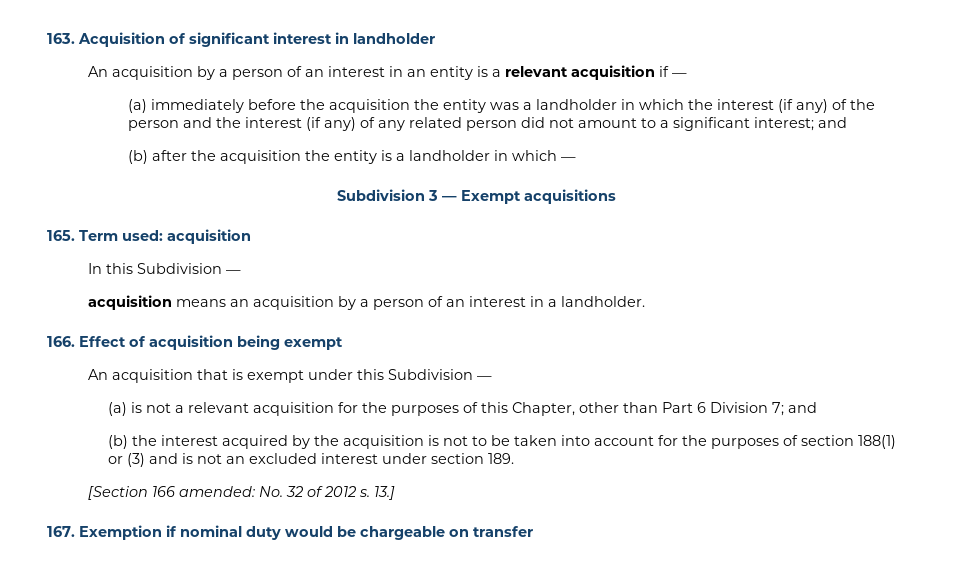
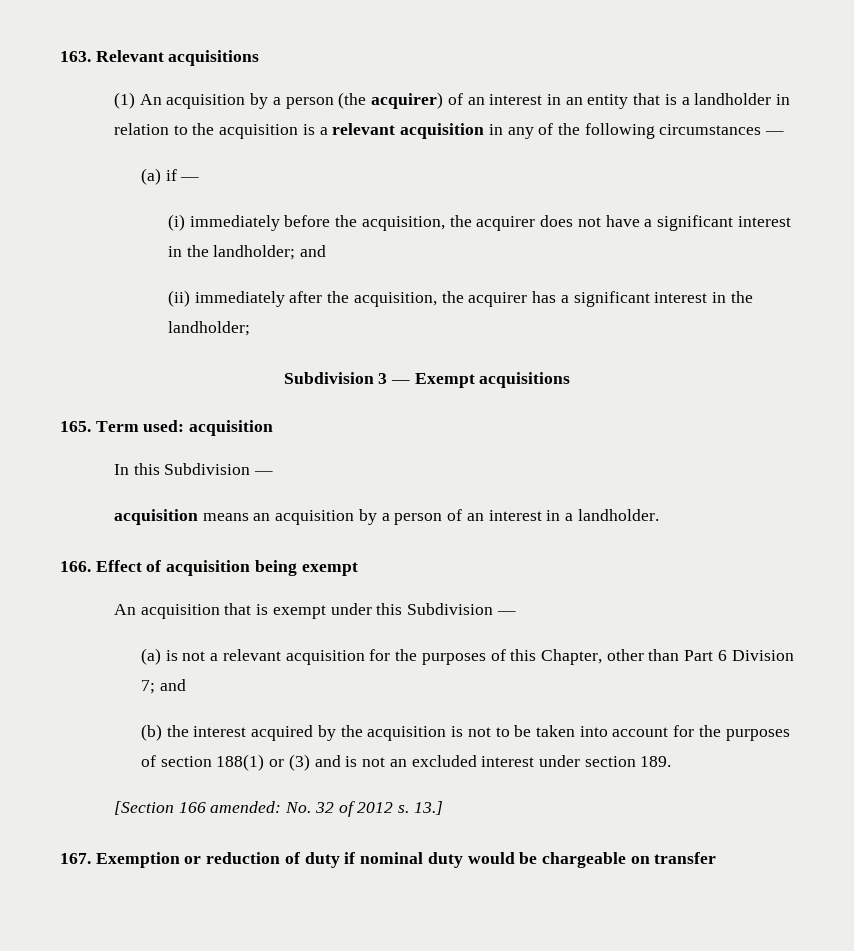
- 163. Acquisition of significant interest in landholder
- An acquisition by a person of an interest in an entity is a relevant acquisition if —
+ 163. Relevant acquisitions
+ (1) An acquisition by a person (the acquirer) of an interest in an entity that is a landholder in relation to the acquisition is a relevant acquisition in any of the following circumstances —
+ (a) if —
- (a) immediately before the acquisition the entity was a landholder in which the interest (if any) of the person and the interest (if any) of any related person did not amount to a significant interest; and
- (b) after the acquisition the entity is a landholder in which —
+ (i) immediately before the acquisition, the acquirer does not have a significant interest in the landholder; and
+ (ii) immediately after the acquisition, the acquirer has a significant interest in the landholder;
- 167. Exemption if nominal duty would be chargeable on transfer
+ 167. Exemption or reduction of duty if nominal duty would be chargeable on transfer

